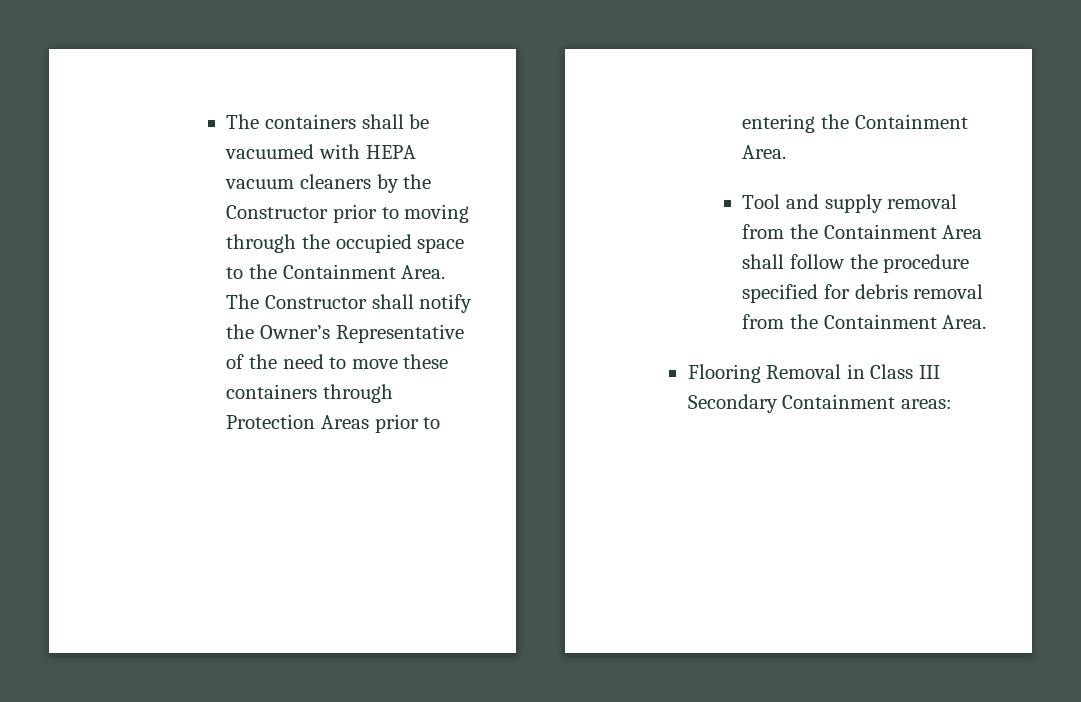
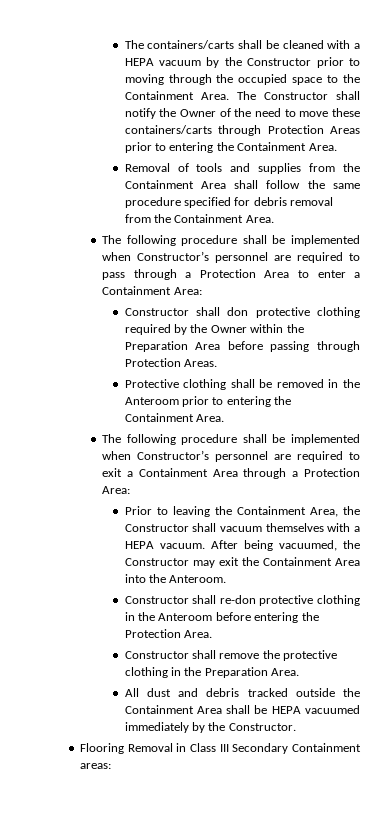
- The containers shall be vacuumed with HEPA vacuum cleaners by the Constructor prior to moving through the occupied space to the Containment Area.
+ The containers/carts shall be cleaned with a HEPA vacuum by the Constructor prior to moving through the occupied space to the Containment Area.
- The Constructor shall notify the Owner’s Representative of the need to move these containers through Protection Areas prior to entering the Containment Area.
+ The Constructor shall notify the Owner of the need to move these containers/carts through Protection Areas prior to entering the Containment Area.
- Tool and supply removal from the Containment Area shall follow the procedure specified for debris removal from the Containment Area.
+ Removal of tools and supplies from the Containment Area shall follow the same procedure specified for debris removal from the Containment Area.
+ The following procedure shall be implemented when Constructor’s personnel are required to pass through a Protection Area to enter a Containment Area:
+ Constructor shall don protective clothing required by the Owner within the Preparation Area before passing through Protection Areas.
+ Protective clothing shall be removed in the Anteroom prior to entering the Containment Area.
+ The following procedure shall be implemented when Constructor’s personnel are required to exit a Containment Area through a Protection Area:
+ Prior to leaving the Containment Area, the Constructor shall vacuum themselves with a HEPA vacuum. After being vacuumed, the Constructor may exit the Containment Area into the Anteroom.
+ Constructor shall re-don protective clothing in the Anteroom before entering the Protection Area.
+ Constructor shall remove the protective clothing in the Preparation Area.
+ All dust and debris tracked outside the Containment Area shall be HEPA vacuumed immediately by the Constructor.

